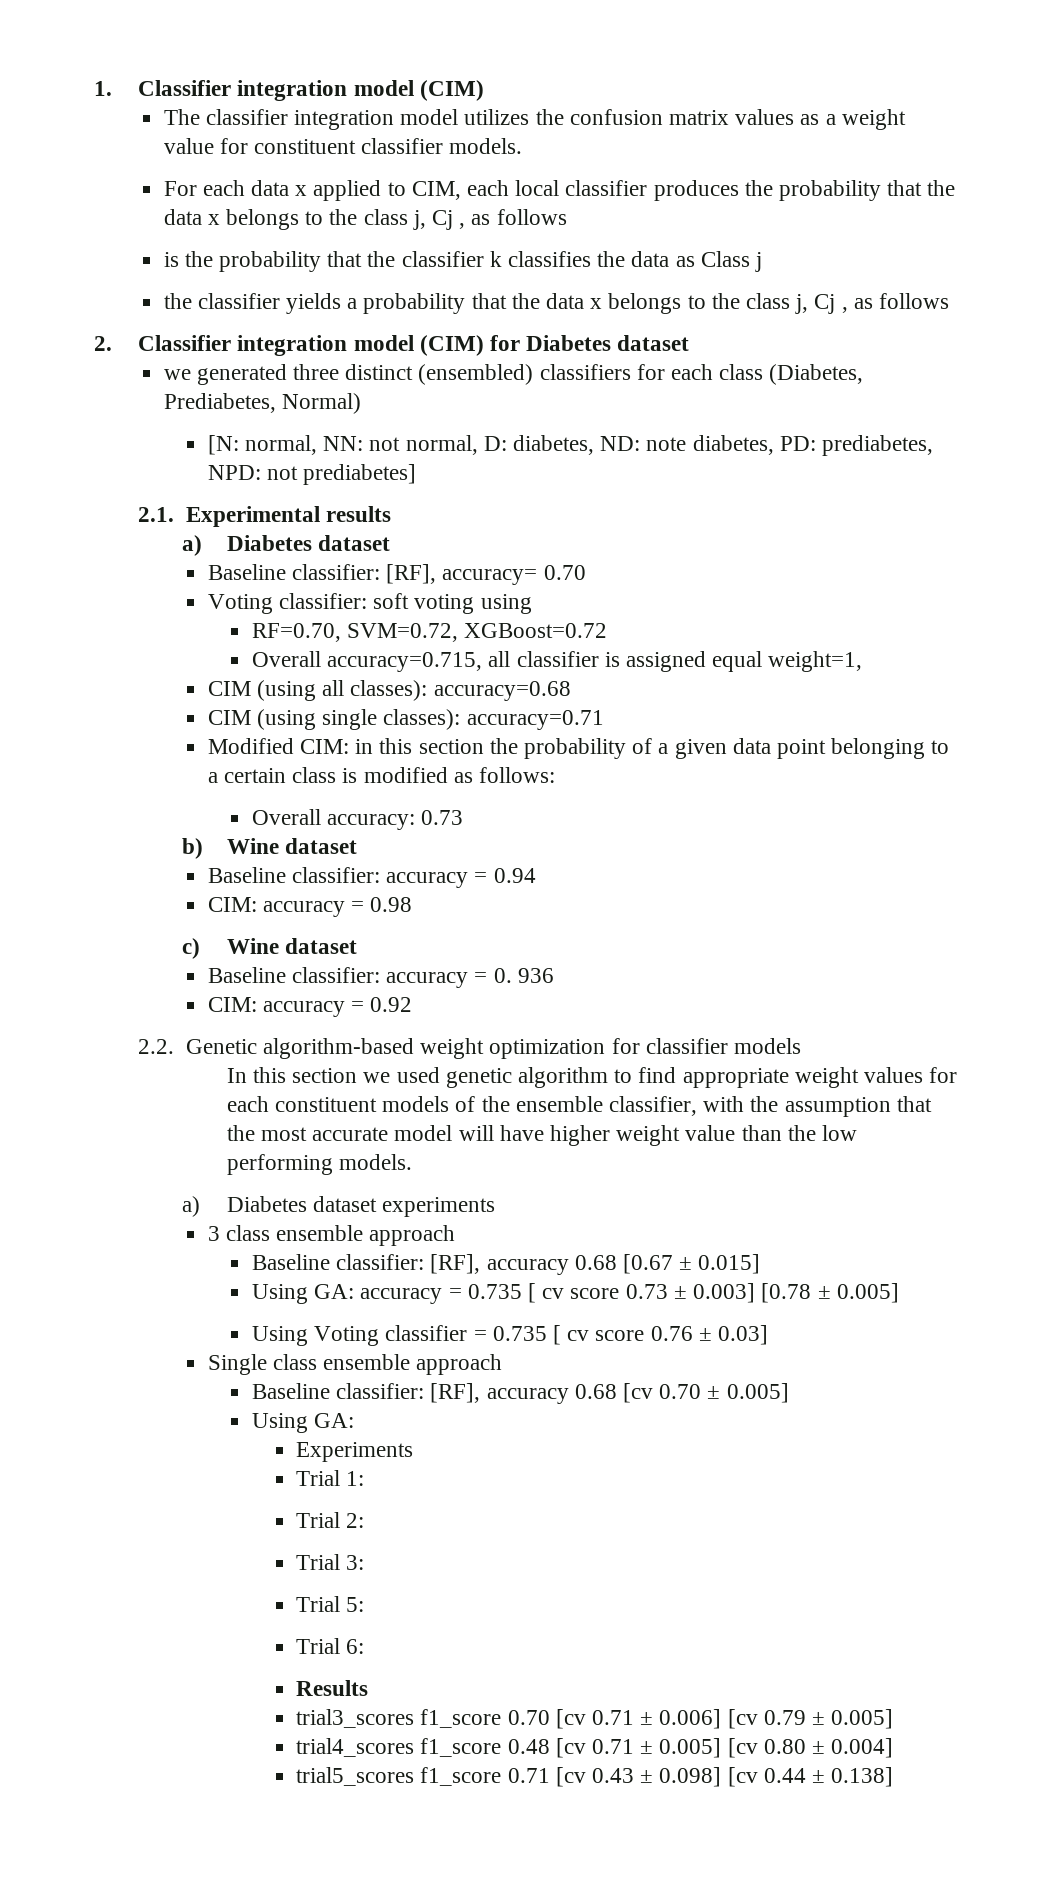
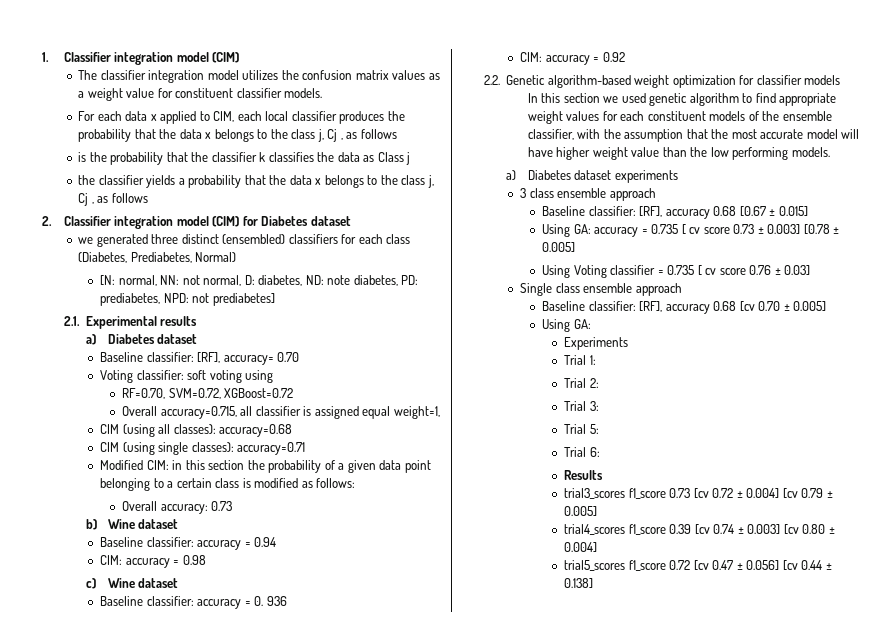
- trial3_scores f1_score 0.70 [cv 0.71 ± 0.006] [cv 0.79 ± 0.005]
+ trial3_scores f1_score 0.73 [cv 0.72 ± 0.004] [cv 0.79 ± 0.005]
- trial4_scores f1_score 0.48 [cv 0.71 ± 0.005] [cv 0.80 ± 0.004]
+ trial4_scores f1_score 0.39 [cv 0.74 ± 0.003] [cv 0.80 ± 0.004]
- trial5_scores f1_score 0.71 [cv 0.43 ± 0.098] [cv 0.44 ± 0.138]
+ trial5_scores f1_score 0.72 [cv 0.47 ± 0.056] [cv 0.44 ± 0.138]

